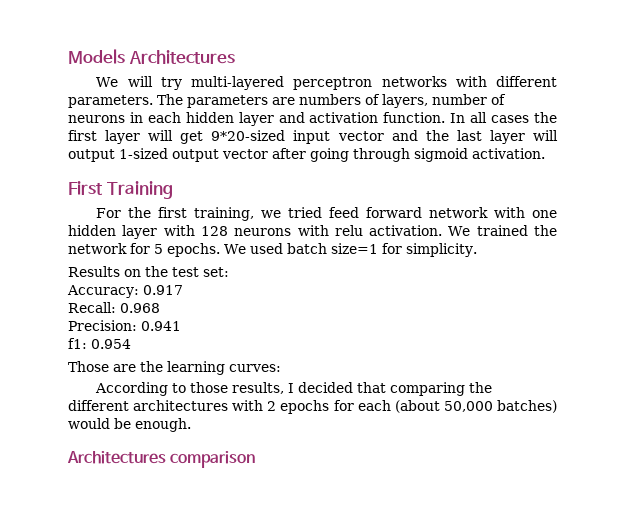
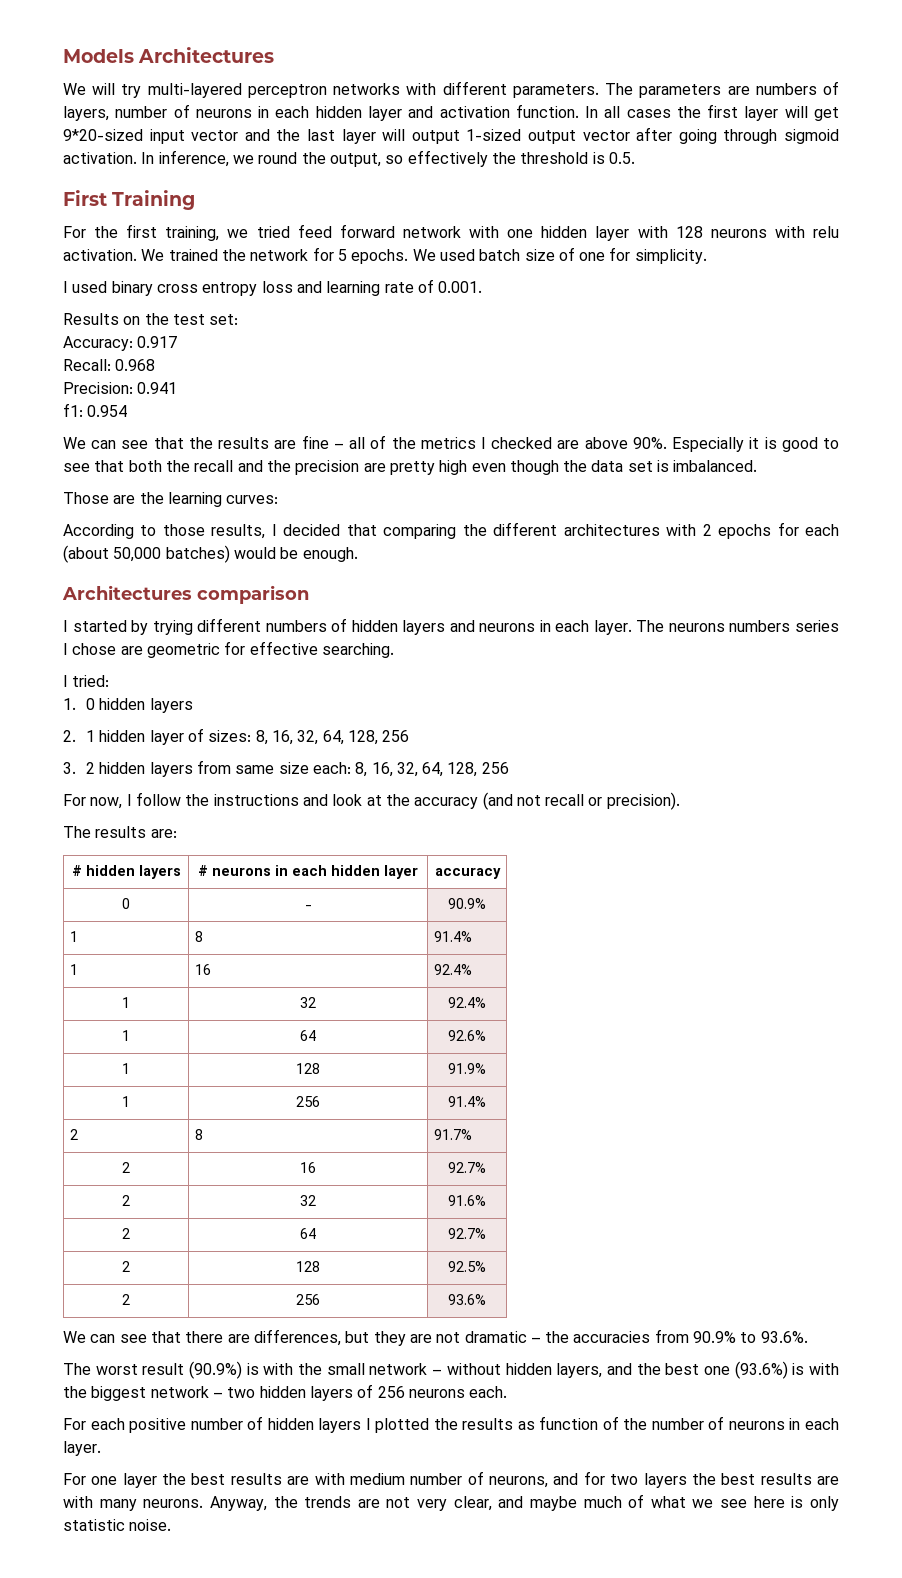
+ In inference, we round the output, so effectively the threshold is 0.5.
- We used batch size=1 for simplicity.
+ We used batch size of one for simplicity.
+ I used binary cross entropy loss and learning rate of 0.001.
+ We can see that the results are fine – all of the metrics I checked are above 90%. Especially it is good to see that both the recall and the precision are pretty high even though the data set is imbalanced.
+ I started by trying different numbers of hidden layers and neurons in each layer. The neurons numbers series I chose are geometric for effective searching.
+ I tried:
+ 1. 0 hidden layers
+ 2. 1 hidden layer of sizes: 8, 16, 32, 64, 128, 256
+ 3. 2 hidden layers from same size each: 8, 16, 32, 64, 128, 256
+ For now, I follow the instructions and look at the accuracy (and not recall or precision).
+ The results are:
+ # hidden layers | # neurons in each hidden layer | accuracy
+ 0 | - | 90.9%
+ 1 | 8 | 91.4%
+ 1 | 16 | 92.4%
+ 1 | 32 | 92.4%
+ 1 | 64 | 92.6%
+ 1 | 128 | 91.9%
+ 1 | 256 | 91.4%
+ 2 | 8 | 91.7%
+ 2 | 16 | 92.7%
+ 2 | 32 | 91.6%
+ 2 | 64 | 92.7%
+ 2 | 128 | 92.5%
+ 2 | 256 | 93.6%
+ We can see that there are differences, but they are not dramatic – the accuracies from 90.9% to 93.6%.
+ The worst result (90.9%) is with the small network – without hidden layers, and the best one (93.6%) is with the biggest network – two hidden layers of 256 neurons each.
+ For each positive number of hidden layers I plotted the results as function of the number of neurons in each layer.
+ For one layer the best results are with medium number of neurons, and for two layers the best results are with many neurons. Anyway, the trends are not very clear, and maybe much of what we see here is only statistic noise.

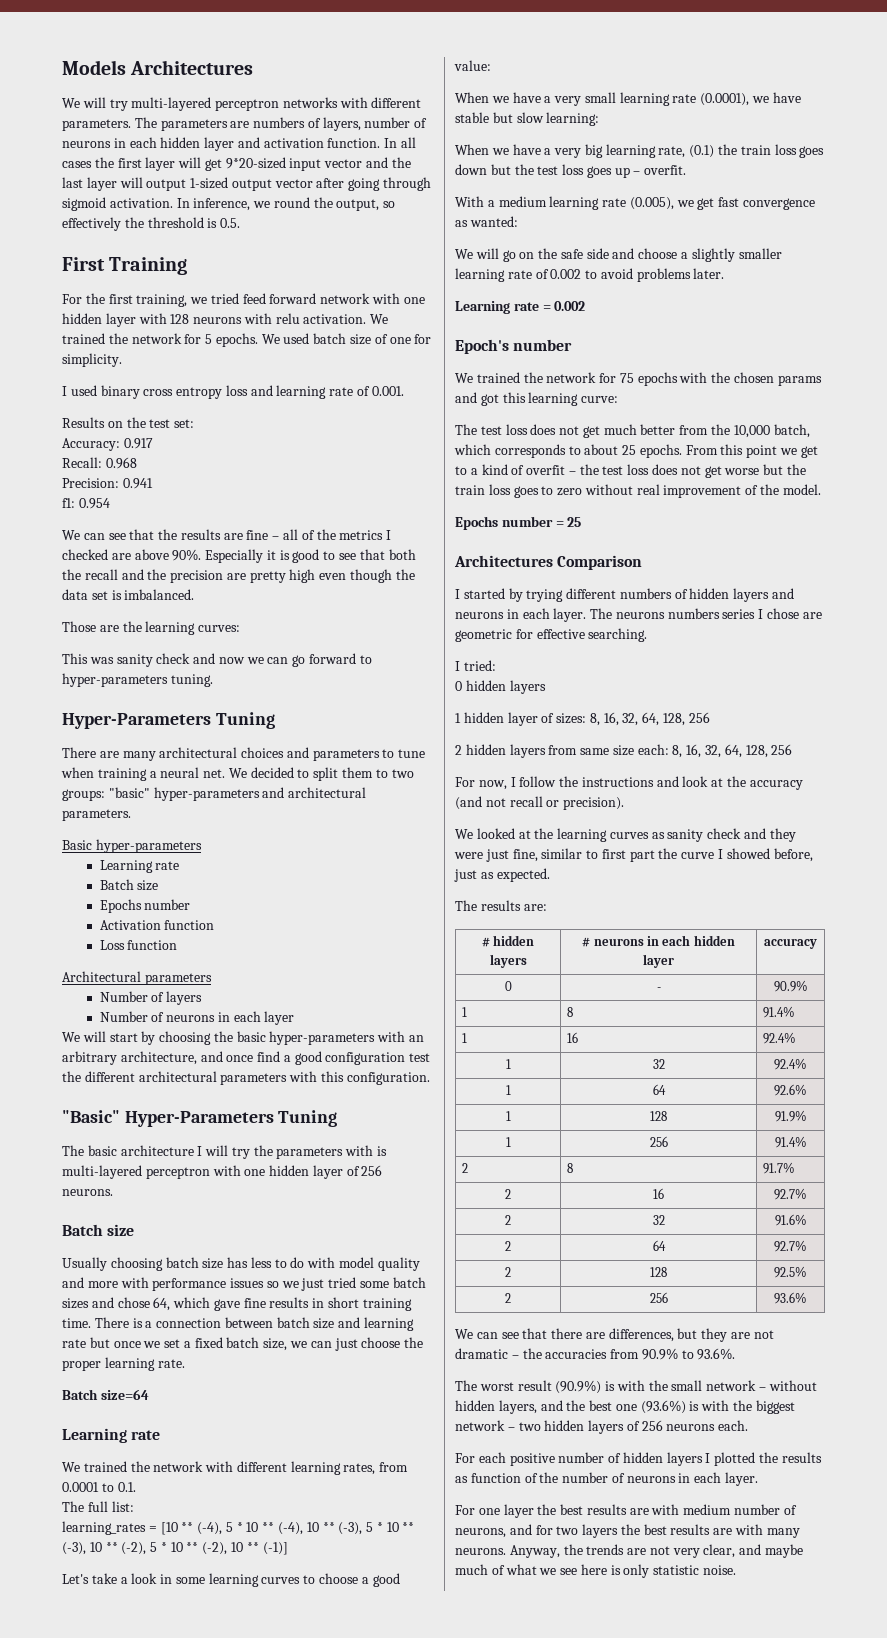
- According to those results, I decided that comparing the different architectures with 2 epochs for each (about 50,000 batches) would be enough.
- Architectures comparison
+ This was sanity check and now we can go forward to hyper-parameters tuning.
+ Hyper-Parameters Tuning
+ There are many architectural choices and parameters to tune when training a neural net. We decided to split them to two groups: "basic" hyper-parameters and architectural parameters.
+ Basic hyper-parameters
+ Learning rate
+ Batch size
+ Epochs number
+ Activation function
+ Loss function
+ Architectural parameters
+ Number of layers
+ Number of neurons in each layer
+ We will start by choosing the basic hyper-parameters with an arbitrary architecture, and once find a good configuration test the different architectural parameters with this configuration.
+ "Basic" Hyper-Parameters Tuning
+ The basic architecture I will try the parameters with is multi-layered perceptron with one hidden layer of 256 neurons.
+ Batch size
+ Usually choosing batch size has less to do with model quality and more with performance issues so we just tried some batch sizes and chose 64, which gave fine results in short training time. There is a connection between batch size and learning rate but once we set a fixed batch size, we can just choose the proper learning rate.
+ Batch size=64
+ Learning rate
+ We trained the network with different learning rates, from 0.0001 to 0.1.
+ The full list:
+ learning_rates = [10 ** (-4), 5 * 10 ** (-4), 10 ** (-3), 5 * 10 ** (-3), 10 ** (-2), 5 * 10 ** (-2), 10 ** (-1)]
+ Let's take a look in some learning curves to choose a good value:
+ When we have a very small learning rate (0.0001), we have stable but slow learning:
+ When we have a very big learning rate, (0.1) the train loss goes down but the test loss goes up – overfit.
+ With a medium learning rate (0.005), we get fast convergence as wanted:
+ We will go on the safe side and choose a slightly smaller learning rate of 0.002 to avoid problems later.
+ Learning rate = 0.002
+ Epoch's number
+ We trained the network for 75 epochs with the chosen params and got this learning curve:
+ The test loss does not get much better from the 10,000 batch, which corresponds to about 25 epochs. From this point we get to a kind of overfit – the test loss does not get worse but the train loss goes to zero without real improvement of the model.
+ Epochs number = 25
+ Architectures Comparison
- 1. 0 hidden layers
+ 0 hidden layers
- 2. 1 hidden layer of sizes: 8, 16, 32, 64, 128, 256
+ 1 hidden layer of sizes: 8, 16, 32, 64, 128, 256
- 3. 2 hidden layers from same size each: 8, 16, 32, 64, 128, 256
+ 2 hidden layers from same size each: 8, 16, 32, 64, 128, 256
+ We looked at the learning curves as sanity check and they were just fine, similar to first part the curve I showed before, just as expected.

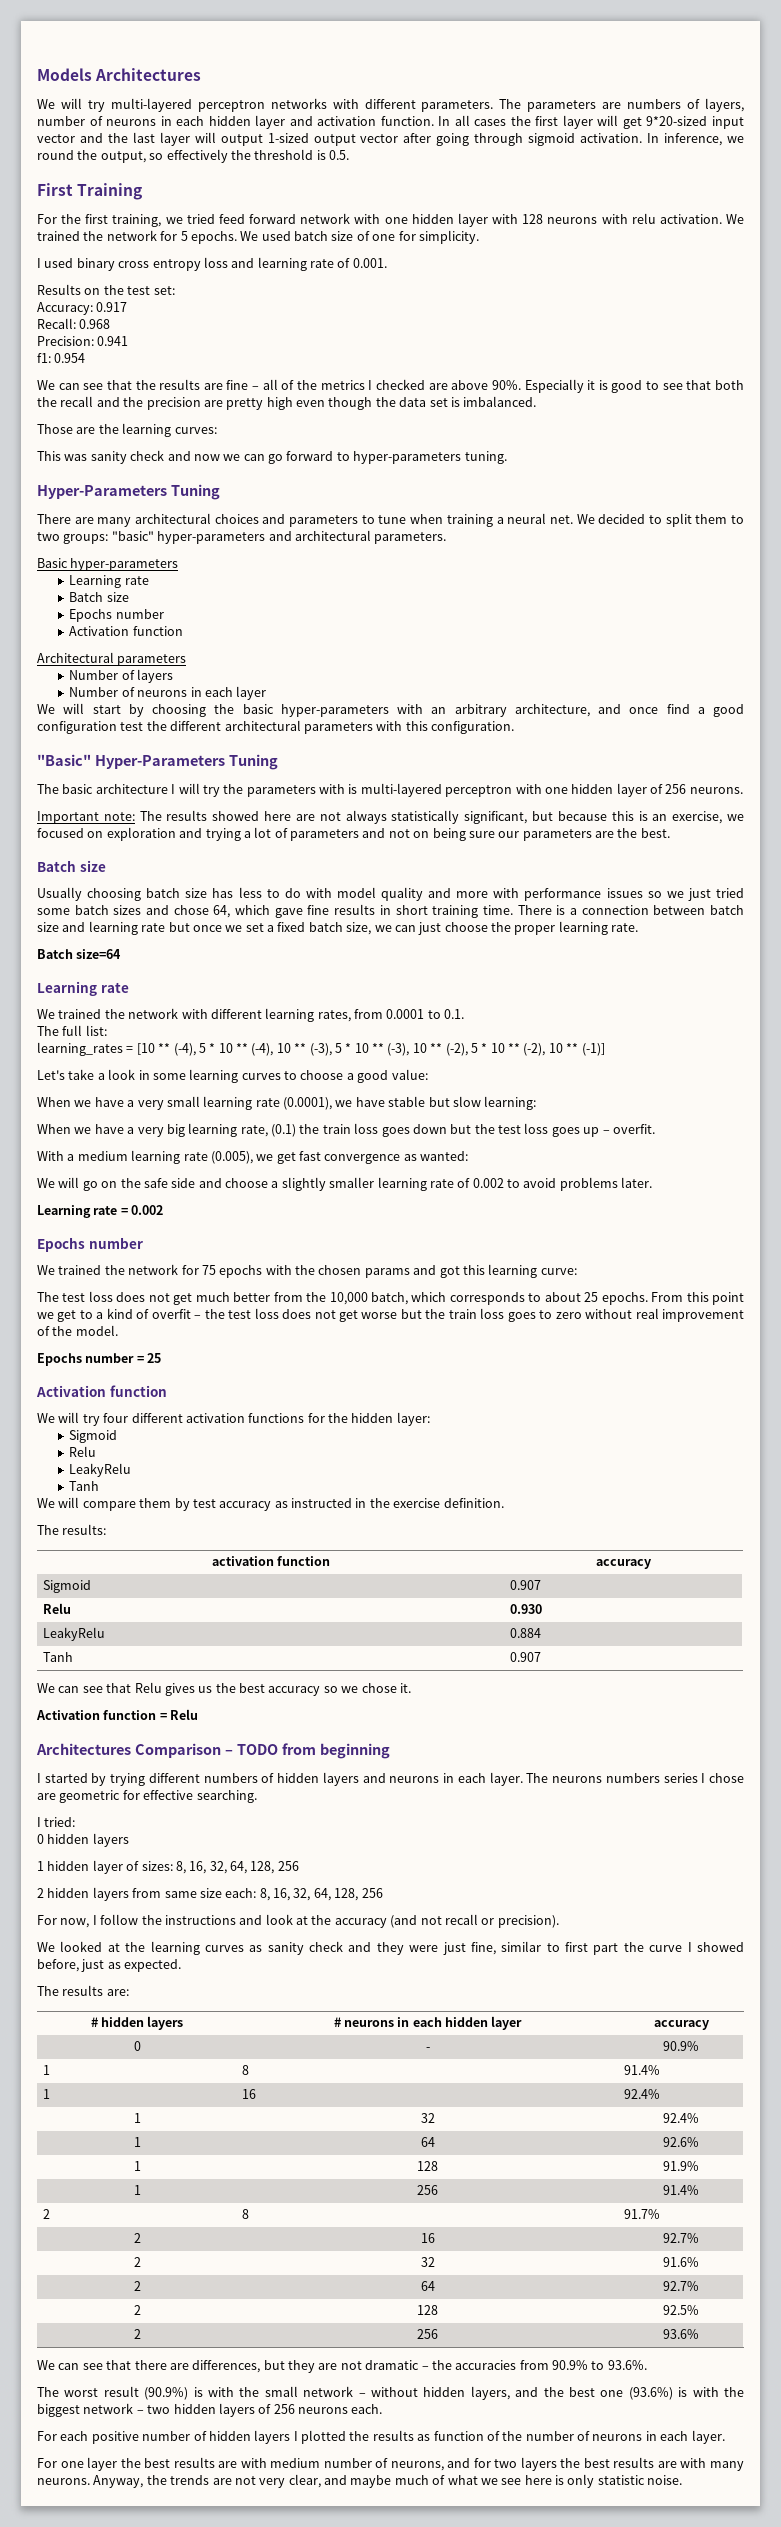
- Loss function
+ Important note: The results showed here are not always statistically significant, but because this is an exercise, we focused on exploration and trying a lot of parameters and not on being sure our parameters are the best.
  Learning rate = 0.002
- Epoch's number
+ Epochs number
  Epochs number = 25
- Architectures Comparison
+ Activation function
+ We will try four different activation functions for the hidden layer:
+ Sigmoid
+ Relu
+ LeakyRelu
+ Tanh
+ We will compare them by test accuracy as instructed in the exercise definition.
+ The results:
+ activation function | accuracy
+ Sigmoid | 0.907
+ Relu | 0.930
+ LeakyRelu | 0.884
+ Tanh | 0.907
+ We can see that Relu gives us the best accuracy so we chose it.
+ Activation function = Relu
+ Architectures Comparison – TODO from beginning

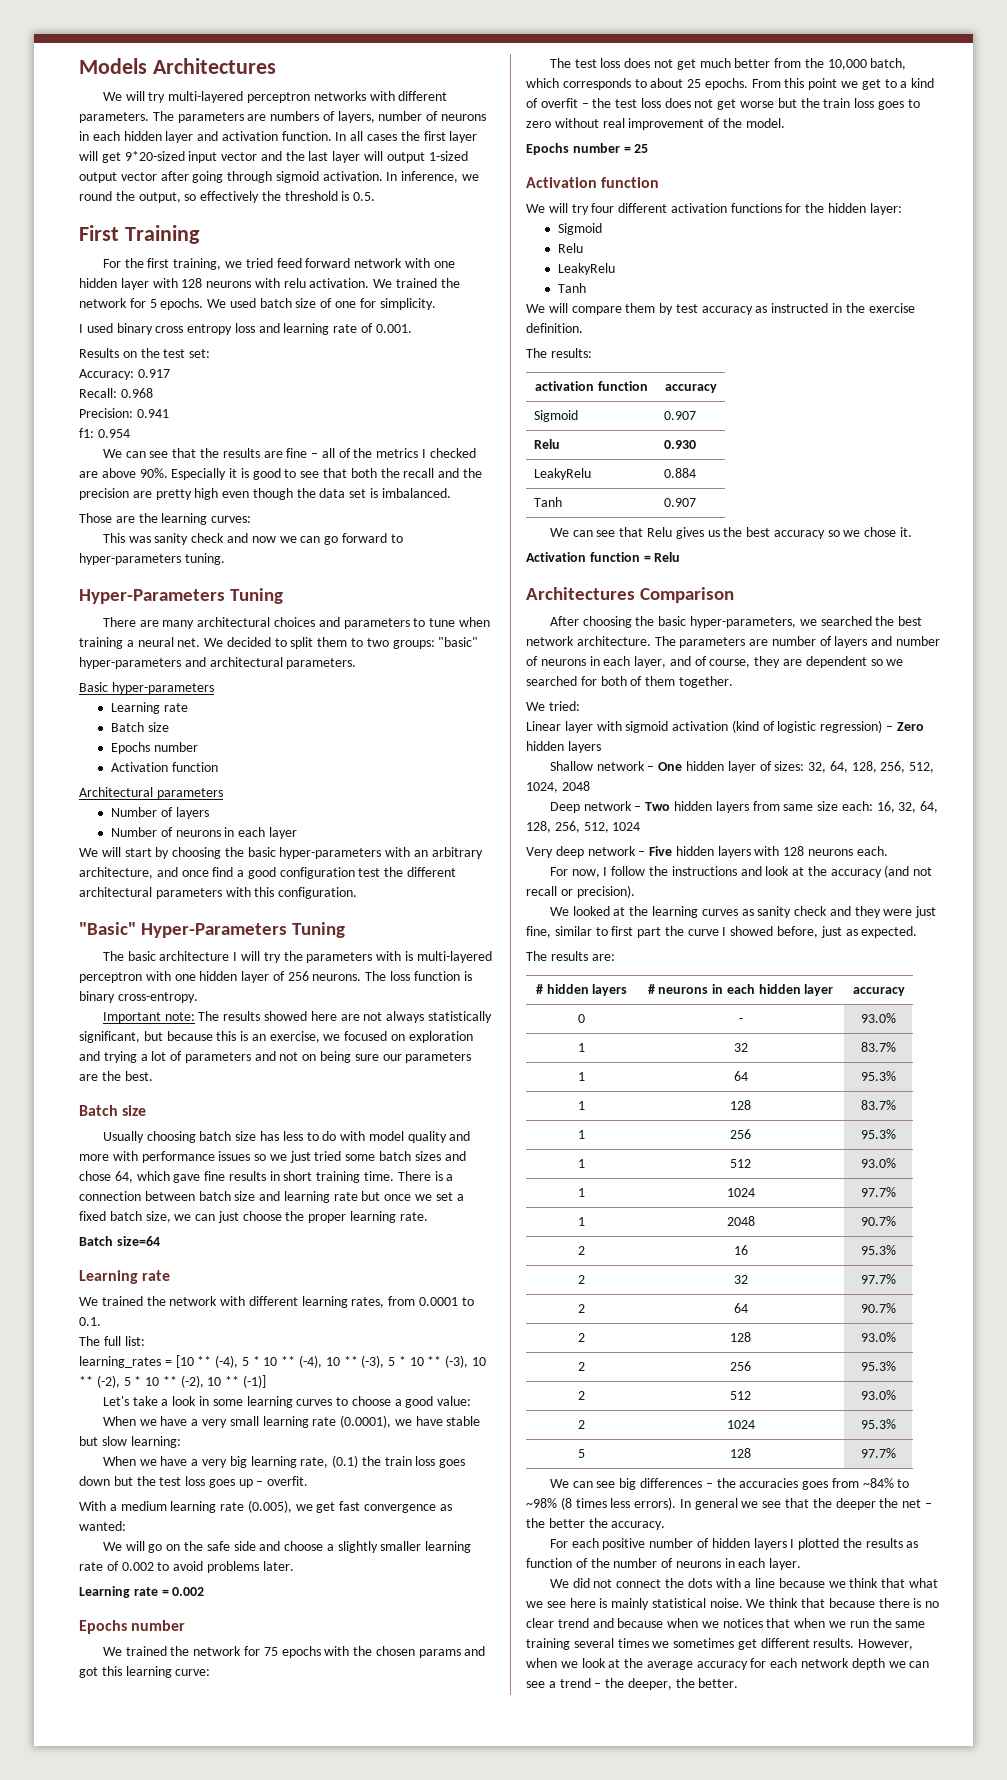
+ The loss function is binary cross-entropy.
- Architectures Comparison – TODO from beginning
- I started by trying different numbers of hidden layers and neurons in each layer. The neurons numbers series I chose are geometric for effective searching.
- I tried:
- 0 hidden layers
- 1 hidden layer of sizes: 8, 16, 32, 64, 128, 256
- 2 hidden layers from same size each: 8, 16, 32, 64, 128, 256
+ Architectures Comparison
+ After choosing the basic hyper-parameters, we searched the best network architecture. The parameters are number of layers and number of neurons in each layer, and of course, they are dependent so we searched for both of them together.
+ We tried:
+ Linear layer with sigmoid activation (kind of logistic regression) – Zero hidden layers
+ Shallow network – One hidden layer of sizes: 32, 64, 128, 256, 512, 1024, 2048
+ Deep network – Two hidden layers from same size each: 16, 32, 64, 128, 256, 512, 1024
+ Very deep network – Five hidden layers with 128 neurons each.
- 0 | - | 90.9%
- 1 | 8 | 91.4%
- 1 | 16 | 92.4%
+ 0 | - | 93.0%
- 1 | 32 | 92.4%
+ 1 | 32 | 83.7%
- 1 | 64 | 92.6%
+ 1 | 64 | 95.3%
- 1 | 128 | 91.9%
+ 1 | 128 | 83.7%
- 1 | 256 | 91.4%
- 2 | 8 | 91.7%
+ 1 | 256 | 95.3%
+ 1 | 512 | 93.0%
+ 1 | 1024 | 97.7%
+ 1 | 2048 | 90.7%
- 2 | 16 | 92.7%
+ 2 | 16 | 95.3%
- 2 | 32 | 91.6%
+ 2 | 32 | 97.7%
- 2 | 64 | 92.7%
+ 2 | 64 | 90.7%
- 2 | 128 | 92.5%
+ 2 | 128 | 93.0%
- 2 | 256 | 93.6%
- We can see that there are differences, but they are not dramatic – the accuracies from 90.9% to 93.6%.
- The worst result (90.9%) is with the small network – without hidden layers, and the best one (93.6%) is with the biggest network – two hidden layers of 256 neurons each.
+ 2 | 256 | 95.3%
+ 2 | 512 | 93.0%
+ 2 | 1024 | 95.3%
+ 5 | 128 | 97.7%
+ We can see big differences – the accuracies goes from ~84% to ~98% (8 times less errors). In general we see that the deeper the net – the better the accuracy.
- For one layer the best results are with medium number of neurons, and for two layers the best results are with many neurons. Anyway, the trends are not very clear, and maybe much of what we see here is only statistic noise.
+ We did not connect the dots with a line because we think that what we see here is mainly statistical noise. We think that because there is no clear trend and because when we notices that when we run the same training several times we sometimes get different results. However, when we look at the average accuracy for each network depth we can see a trend – the deeper, the better.

